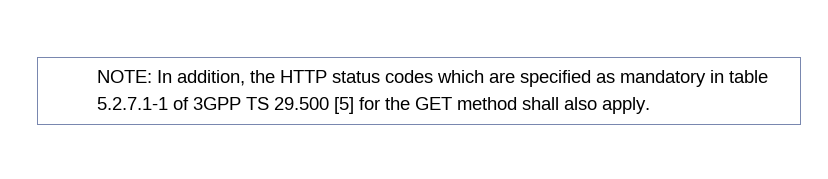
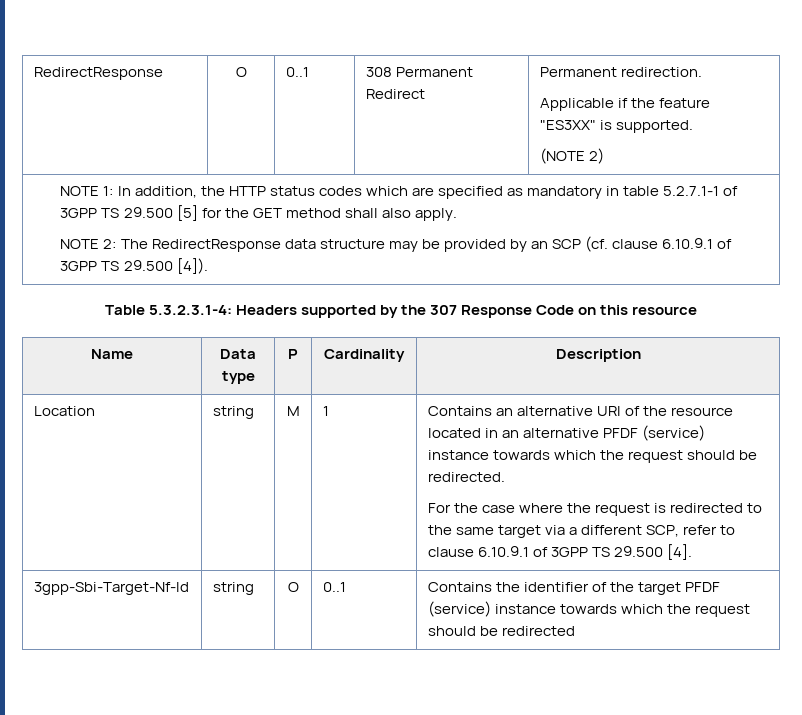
- NOTE: In addition, the HTTP status codes which are specified as mandatory in table 5.2.7.1-1 of 3GPP TS 29.500 [5] for the GET method shall also apply.
+ RedirectResponse | O | 0..1 | 308 Permanent Redirect | Permanent redirection.
+ Applicable if the feature "ES3XX" is supported.
+ (NOTE 2)
+ NOTE 1: In addition, the HTTP status codes which are specified as mandatory in table 5.2.7.1-1 of 3GPP TS 29.500 [5] for the GET method shall also apply.
+ NOTE 2: The RedirectResponse data structure may be provided by an SCP (cf. clause 6.10.9.1 of 3GPP TS 29.500 [4]).
+ Table 5.3.2.3.1-4: Headers supported by the 307 Response Code on this resource
+ Name | Data type | P | Cardinality | Description
+ Location | string | M | 1 | Contains an alternative URI of the resource located in an alternative PFDF (service) instance towards which the request should be redirected.
+ For the case where the request is redirected to the same target via a different SCP, refer to clause 6.10.9.1 of 3GPP TS 29.500 [4].
+ 3gpp-Sbi-Target-Nf-Id | string | O | 0..1 | Contains the identifier of the target PFDF (service) instance towards which the request should be redirected

